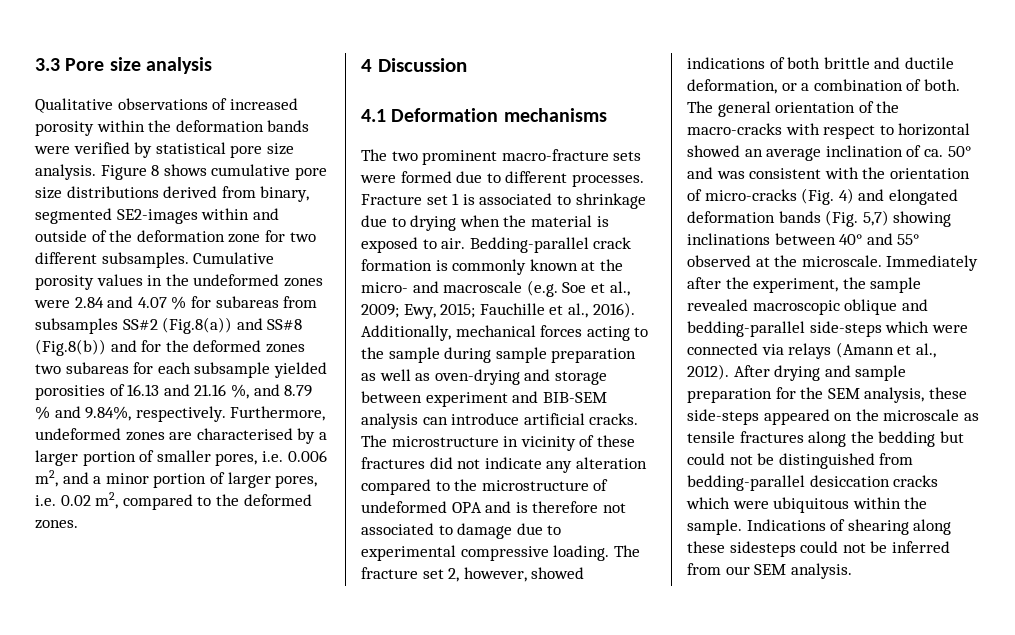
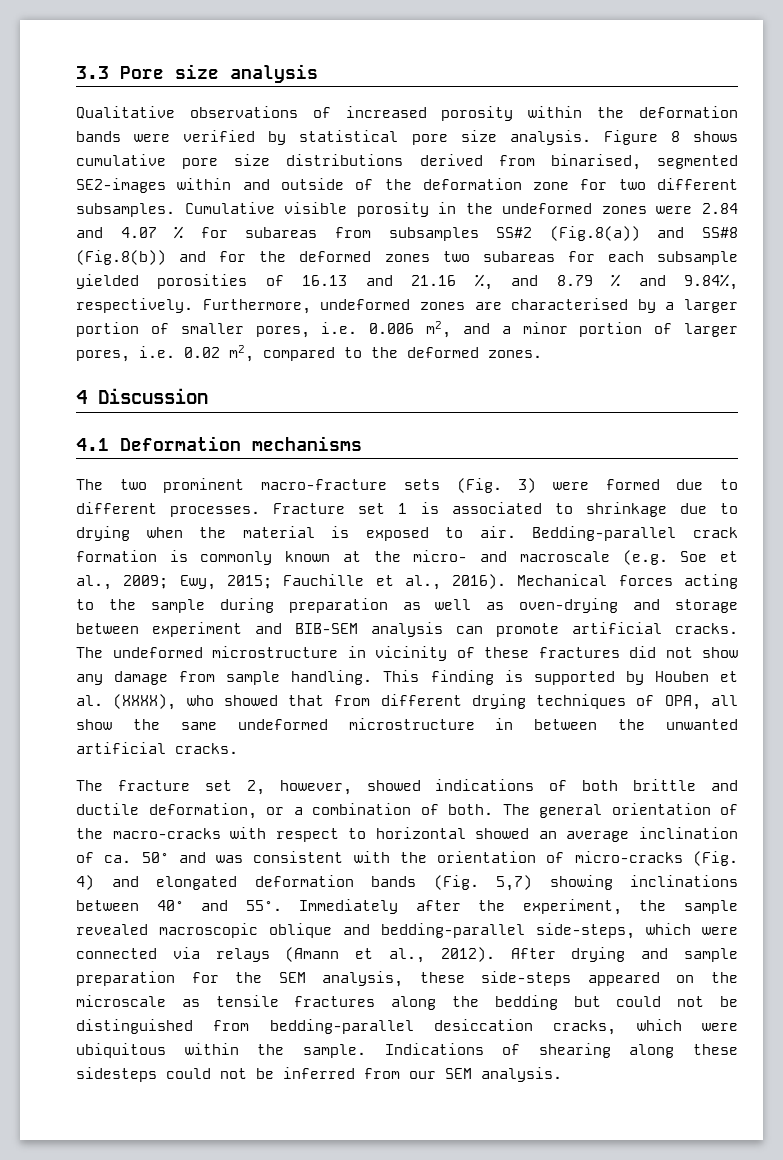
- Figure 8 shows cumulative pore size distributions derived from binary, segmented SE2-images within and outside of the deformation zone for two different subsamples.
+ Figure 8 shows cumulative pore size distributions derived from binarised, segmented SE2-images within and outside of the deformation zone for two different subsamples.
- Cumulative porosity values in the undeformed zones were 2.84 and 4.07 % for subareas from subsamples SS#2 (Fig.8(a)) and SS#8 (Fig.8(b)) and for the deformed zones two subareas for each subsample yielded porosities of 16.13 and 21.16 %, and 8.79 % and 9.84%, respectively.
+ Cumulative visible porosity in the undeformed zones were 2.84 and 4.07 % for subareas from subsamples SS#2 (Fig.8(a)) and SS#8 (Fig.8(b)) and for the deformed zones two subareas for each subsample yielded porosities of 16.13 and 21.16 %, and 8.79 % and 9.84%, respectively.
- The two prominent macro-fracture sets were formed due to different processes.
+ The two prominent macro-fracture sets (Fig. 3) were formed due to different processes.
- Additionally, mechanical forces acting to the sample during sample preparation as well as oven-drying and storage between experiment and BIB-SEM analysis can introduce artificial cracks.
+ Mechanical forces acting to the sample during preparation as well as oven-drying and storage between experiment and BIB-SEM analysis can promote artificial cracks.
- The microstructure in vicinity of these fractures did not indicate any alteration compared to the microstructure of undeformed OPA and is therefore not associated to damage due to experimental compressive loading. The fracture set 2, however, showed indications of both brittle and ductile deformation, or a combination of both.
+ The undeformed microstructure in vicinity of these fractures did not show any damage from sample handling. This finding is supported by Houben et al. (XXXX), who showed that from different drying techniques of OPA, all show the same undeformed microstructure in between the unwanted artificial cracks.
+ The fracture set 2, however, showed indications of both brittle and ductile deformation, or a combination of both.
- The general orientation of the macro-cracks with respect to horizontal showed an average inclination of ca. 50° and was consistent with the orientation of micro-cracks (Fig. 4) and elongated deformation bands (Fig. 5,7) showing inclinations between 40° and 55° observed at the microscale.
+ The general orientation of the macro-cracks with respect to horizontal showed an average inclination of ca. 50° and was consistent with the orientation of micro-cracks (Fig. 4) and elongated deformation bands (Fig. 5,7) showing inclinations between 40° and 55°.
- Immediately after the experiment, the sample revealed macroscopic oblique and bedding-parallel side-steps which were connected via relays (Amann et al., 2012).
+ Immediately after the experiment, the sample revealed macroscopic oblique and bedding-parallel side-steps, which were connected via relays (Amann et al., 2012).
- After drying and sample preparation for the SEM analysis, these side-steps appeared on the microscale as tensile fractures along the bedding but could not be distinguished from bedding-parallel desiccation cracks which were ubiquitous within the sample.
+ After drying and sample preparation for the SEM analysis, these side-steps appeared on the microscale as tensile fractures along the bedding but could not be distinguished from bedding-parallel desiccation cracks, which were ubiquitous within the sample.

